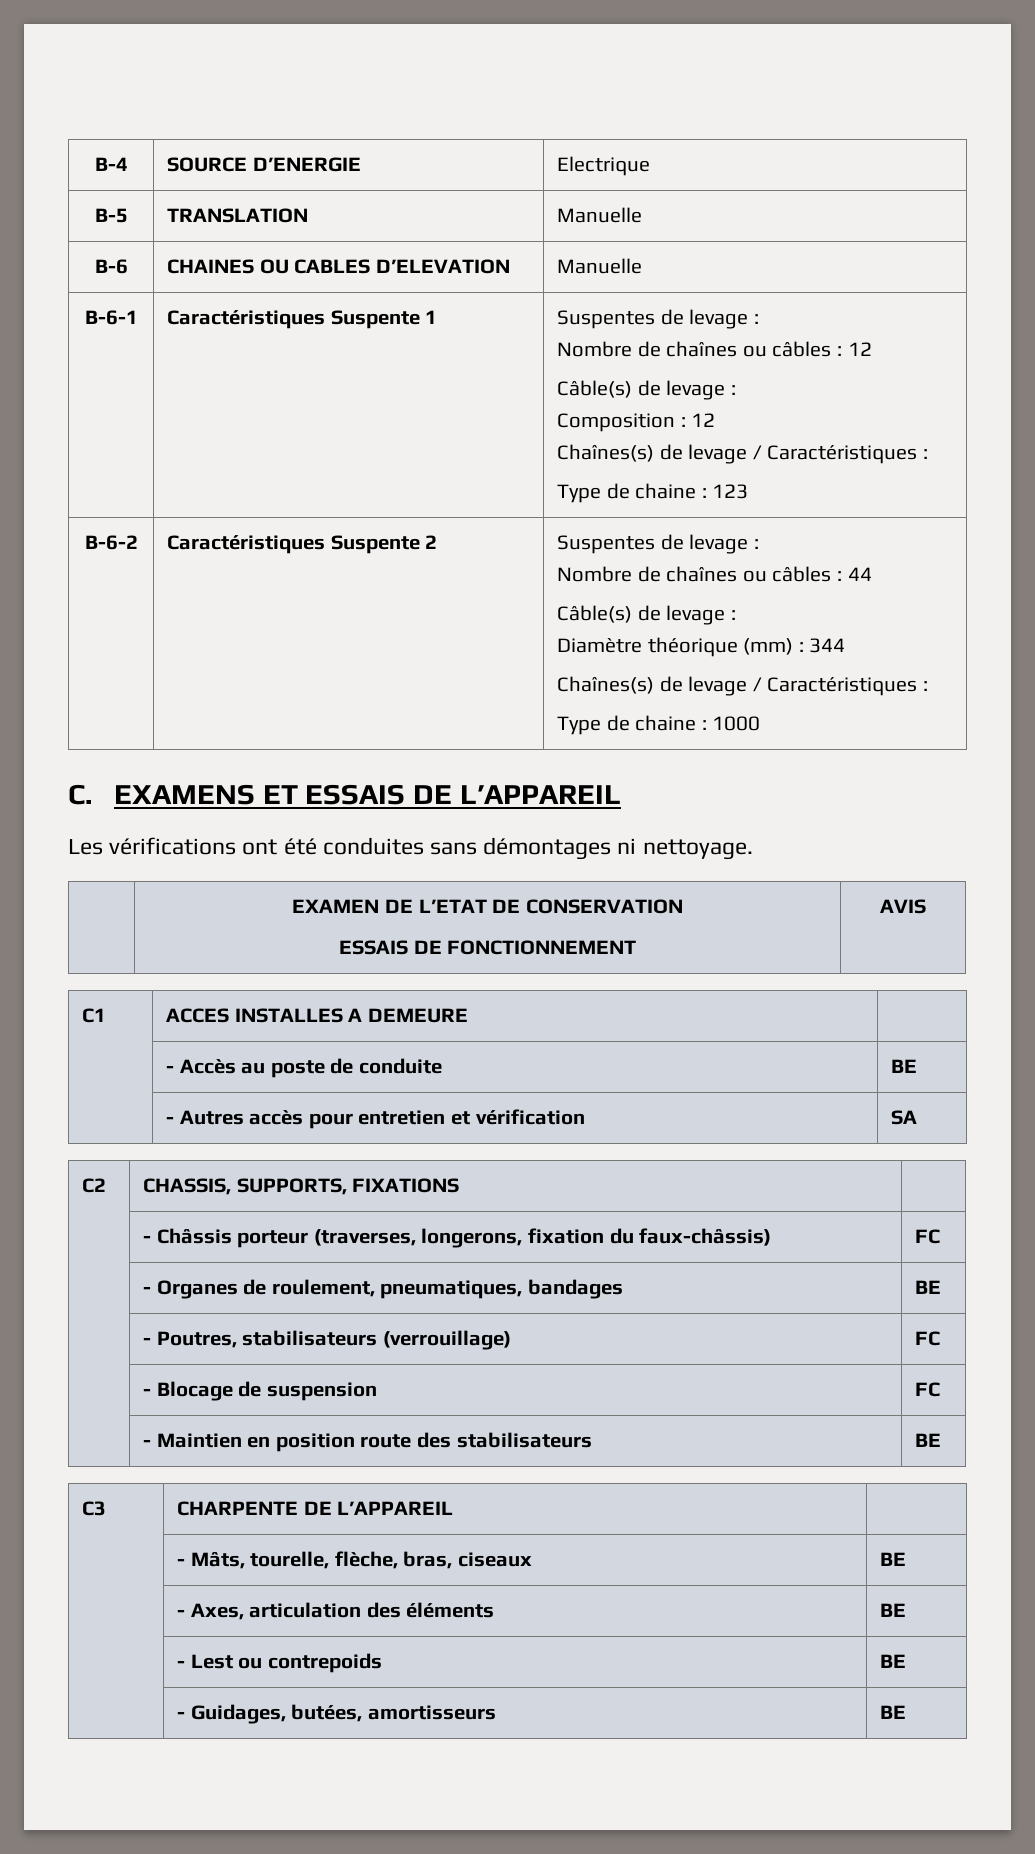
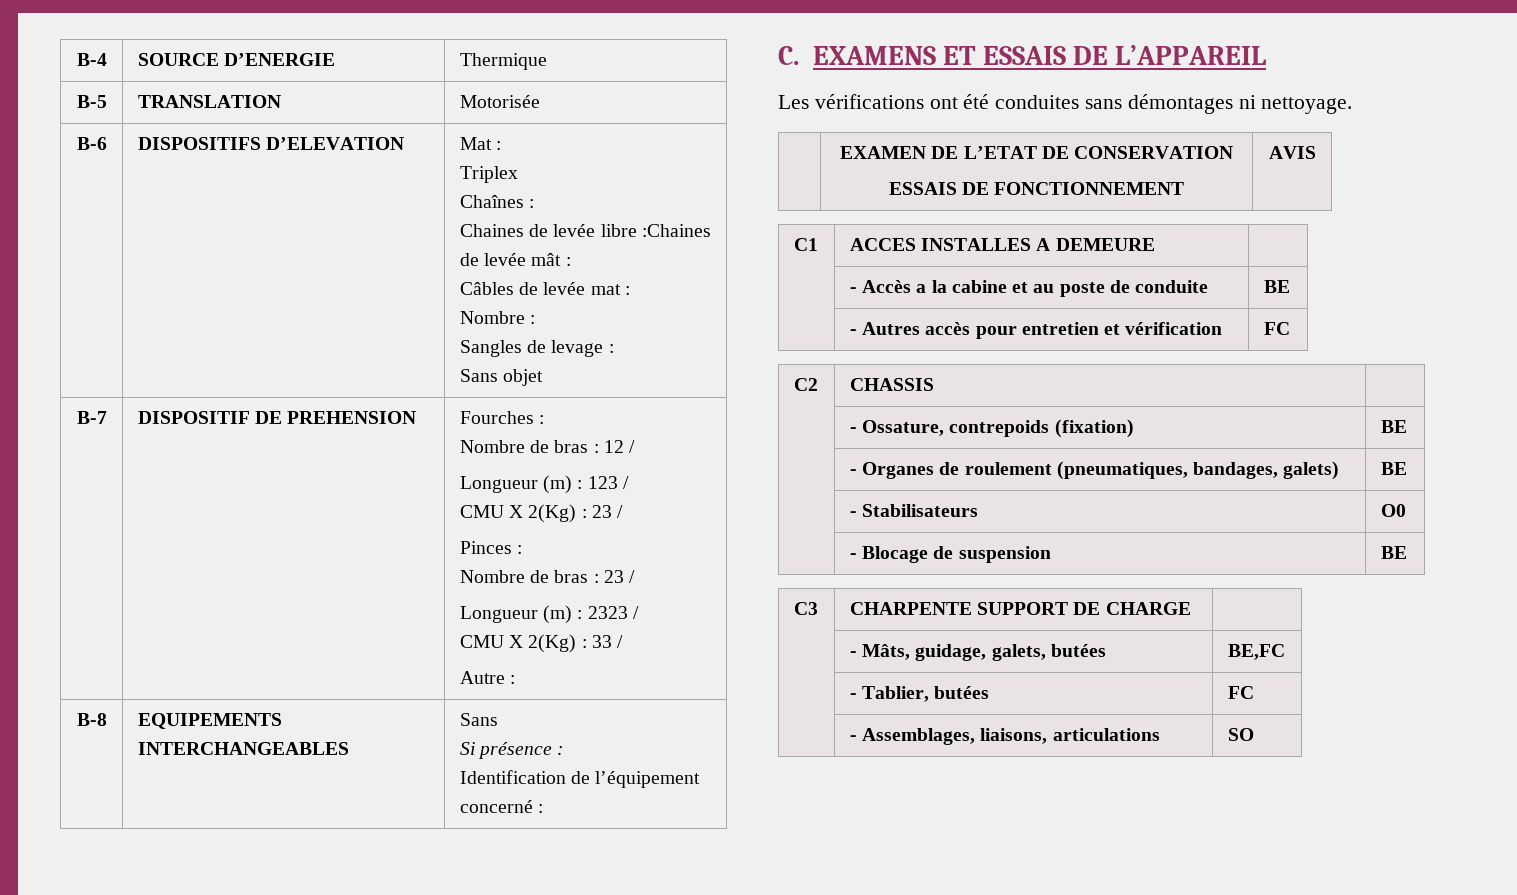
- B-4 | SOURCE D’ENERGIE | Electrique
+ B-4 | SOURCE D’ENERGIE | Thermique
- B-5 | TRANSLATION | Manuelle
+ B-5 | TRANSLATION | Motorisée
- B-6 | CHAINES OU CABLES D’ELEVATION | Manuelle
- B-6-1 | Caractéristiques Suspente 1 | Suspentes de levage :
- Nombre de chaînes ou câbles : 12
- Câble(s) de levage :
- Composition : 12
- Chaînes(s) de levage / Caractéristiques :
- Type de chaine : 123
- B-6-2 | Caractéristiques Suspente 2 | Suspentes de levage :
- Nombre de chaînes ou câbles : 44
- Câble(s) de levage :
- Diamètre théorique (mm) : 344
- Chaînes(s) de levage / Caractéristiques :
- Type de chaine : 1000
+ B-6 | DISPOSITIFS D’ELEVATION | Mat :
+ Triplex
+ Chaînes :
+ Chaines de levée libre :Chaines de levée mât :
+ Câbles de levée mat :
+ Nombre :
+ Sangles de levage :
+ Sans objet
+ B-7 | DISPOSITIF DE PREHENSION | Fourches :
+ Nombre de bras : 12 /
+ Longueur (m) : 123 /
+ CMU X 2(Kg) : 23 /
+ Pinces :
+ Nombre de bras : 23 /
+ Longueur (m) : 2323 /
+ CMU X 2(Kg) : 33 /
+ Autre :
+ B-8 | EQUIPEMENTS INTERCHANGEABLES | Sans
+ Si présence :
+ Identification de l’équipement concerné :
- | - Accès au poste de conduite | BE
+ | - Accès a la cabine et au poste de conduite | BE
- | - Autres accès pour entretien et vérification | SA
+ | - Autres accès pour entretien et vérification | FC
- C2 | CHASSIS, SUPPORTS, FIXATIONS |
- | - Châssis porteur (traverses, longerons, fixation du faux-châssis) | FC
- | - Organes de roulement, pneumatiques, bandages | BE
- | - Poutres, stabilisateurs (verrouillage) | FC
- | - Blocage de suspension | FC
- | - Maintien en position route des stabilisateurs | BE
+ C2 | CHASSIS |
+ | - Ossature, contrepoids (fixation) | BE
+ | - Organes de roulement (pneumatiques, bandages, galets) | BE
+ | - Stabilisateurs | O0
+ | - Blocage de suspension | BE
- C3 | CHARPENTE DE L’APPAREIL |
+ C3 | CHARPENTE SUPPORT DE CHARGE |
- | - Mâts, tourelle, flèche, bras, ciseaux | BE
- | - Axes, articulation des éléments | BE
- | - Lest ou contrepoids | BE
- | - Guidages, butées, amortisseurs | BE
+ | - Mâts, guidage, galets, butées | BE,FC
+ | - Tablier, butées | FC
+ | - Assemblages, liaisons, articulations | SO

